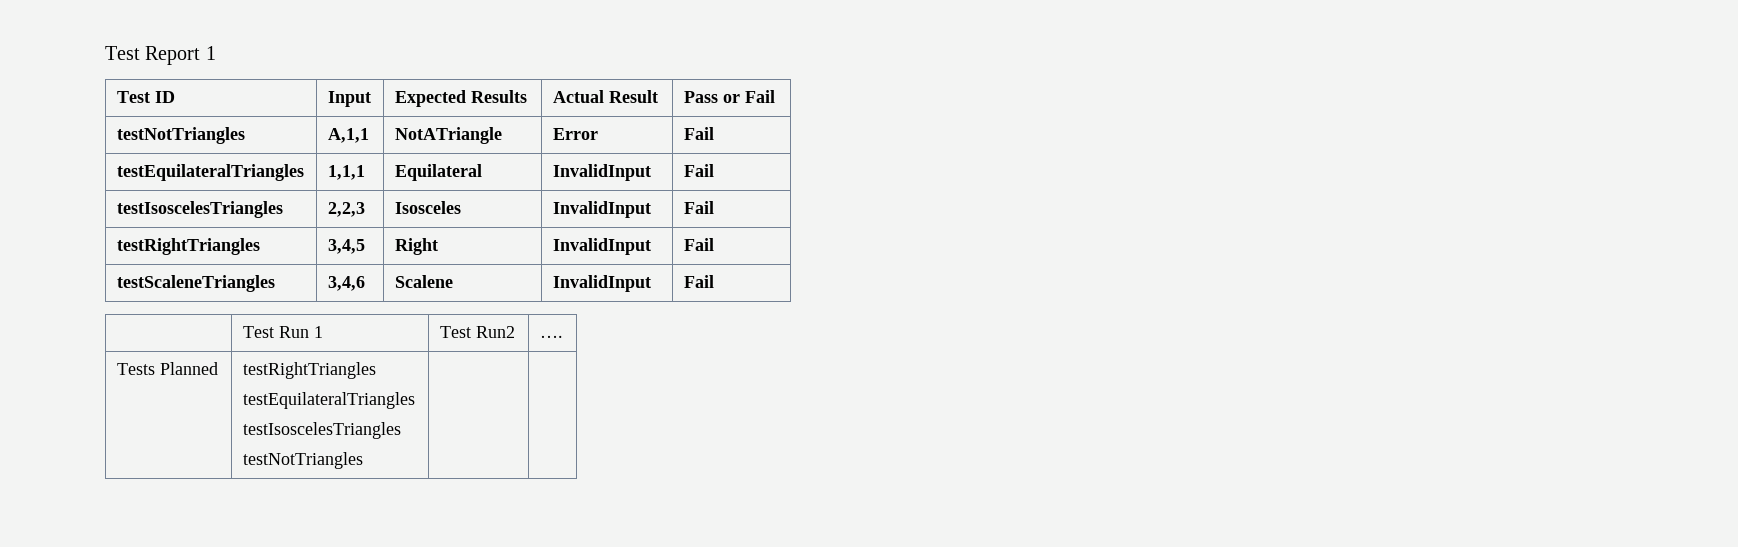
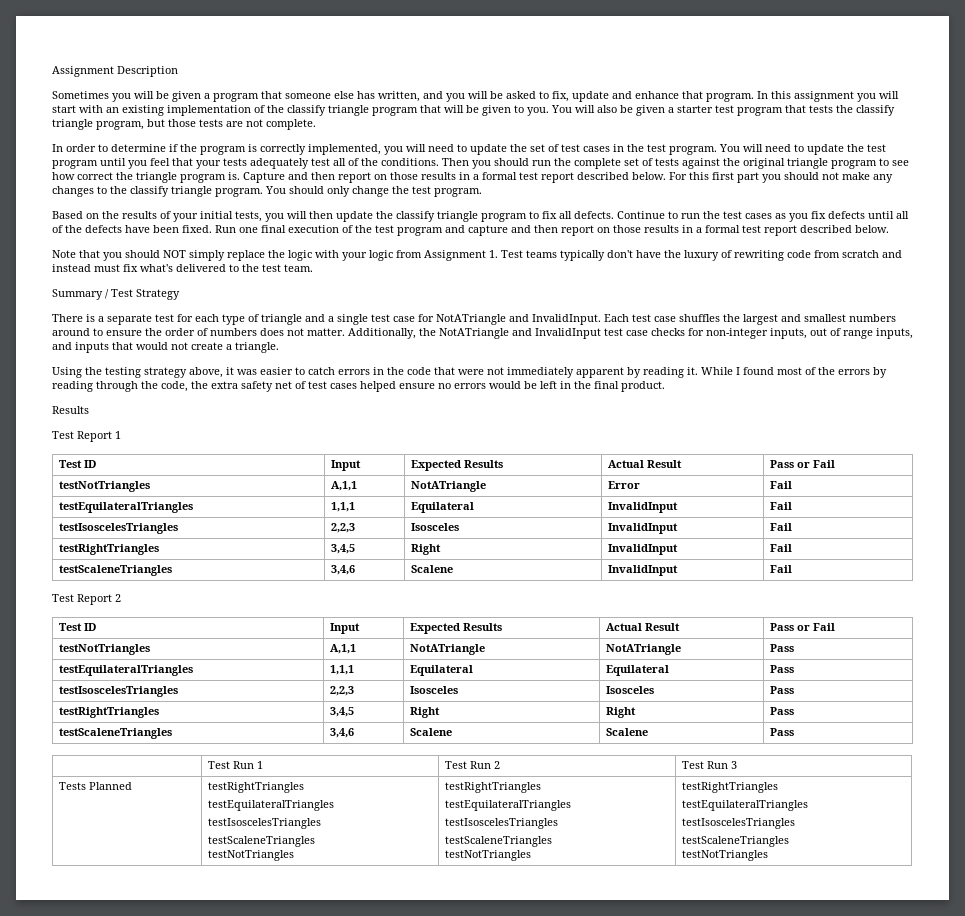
+ Assignment Description
+ Sometimes you will be given a program that someone else has written, and you will be asked to fix, update and enhance that program. In this assignment you will start with an existing implementation of the classify triangle program that will be given to you. You will also be given a starter test program that tests the classify triangle program, but those tests are not complete.
+ In order to determine if the program is correctly implemented, you will need to update the set of test cases in the test program. You will need to update the test program until you feel that your tests adequately test all of the conditions. Then you should run the complete set of tests against the original triangle program to see how correct the triangle program is. Capture and then report on those results in a formal test report described below. For this first part you should not make any changes to the classify triangle program. You should only change the test program.
+ Based on the results of your initial tests, you will then update the classify triangle program to fix all defects. Continue to run the test cases as you fix defects until all of the defects have been fixed. Run one final execution of the test program and capture and then report on those results in a formal test report described below.
+ Note that you should NOT simply replace the logic with your logic from Assignment 1. Test teams typically don't have the luxury of rewriting code from scratch and instead must fix what's delivered to the test team.
+ Summary / Test Strategy
+ There is a separate test for each type of triangle and a single test case for NotATriangle and InvalidInput. Each test case shuffles the largest and smallest numbers around to ensure the order of numbers does not matter. Additionally, the NotATriangle and InvalidInput test case checks for non-integer inputs, out of range inputs, and inputs that would not create a triangle.
+ Using the testing strategy above, it was easier to catch errors in the code that were not immediately apparent by reading it. While I found most of the errors by reading through the code, the extra safety net of test cases helped ensure no errors would be left in the final product.
+ Results
+ Test Report 2
+ Test ID | Input | Expected Results | Actual Result | Pass or Fail
+ testNotTriangles | A,1,1 | NotATriangle | NotATriangle | Pass
+ testEquilateralTriangles | 1,1,1 | Equilateral | Equilateral | Pass
+ testIsoscelesTriangles | 2,2,3 | Isosceles | Isosceles | Pass
+ testRightTriangles | 3,4,5 | Right | Right | Pass
+ testScaleneTriangles | 3,4,6 | Scalene | Scalene | Pass
- | Test Run 1 | Test Run2 | ….
+ | Test Run 1 | Test Run 2 | Test Run 3
  Tests Planned | testRightTriangles
  testEquilateralTriangles
  testIsoscelesTriangles
- testNotTriangles | |
+ testScaleneTriangles
+ testNotTriangles | testRightTriangles
+ testEquilateralTriangles
+ testIsoscelesTriangles
+ testScaleneTriangles
+ testNotTriangles | testRightTriangles
+ testEquilateralTriangles
+ testIsoscelesTriangles
+ testScaleneTriangles
+ testNotTriangles

